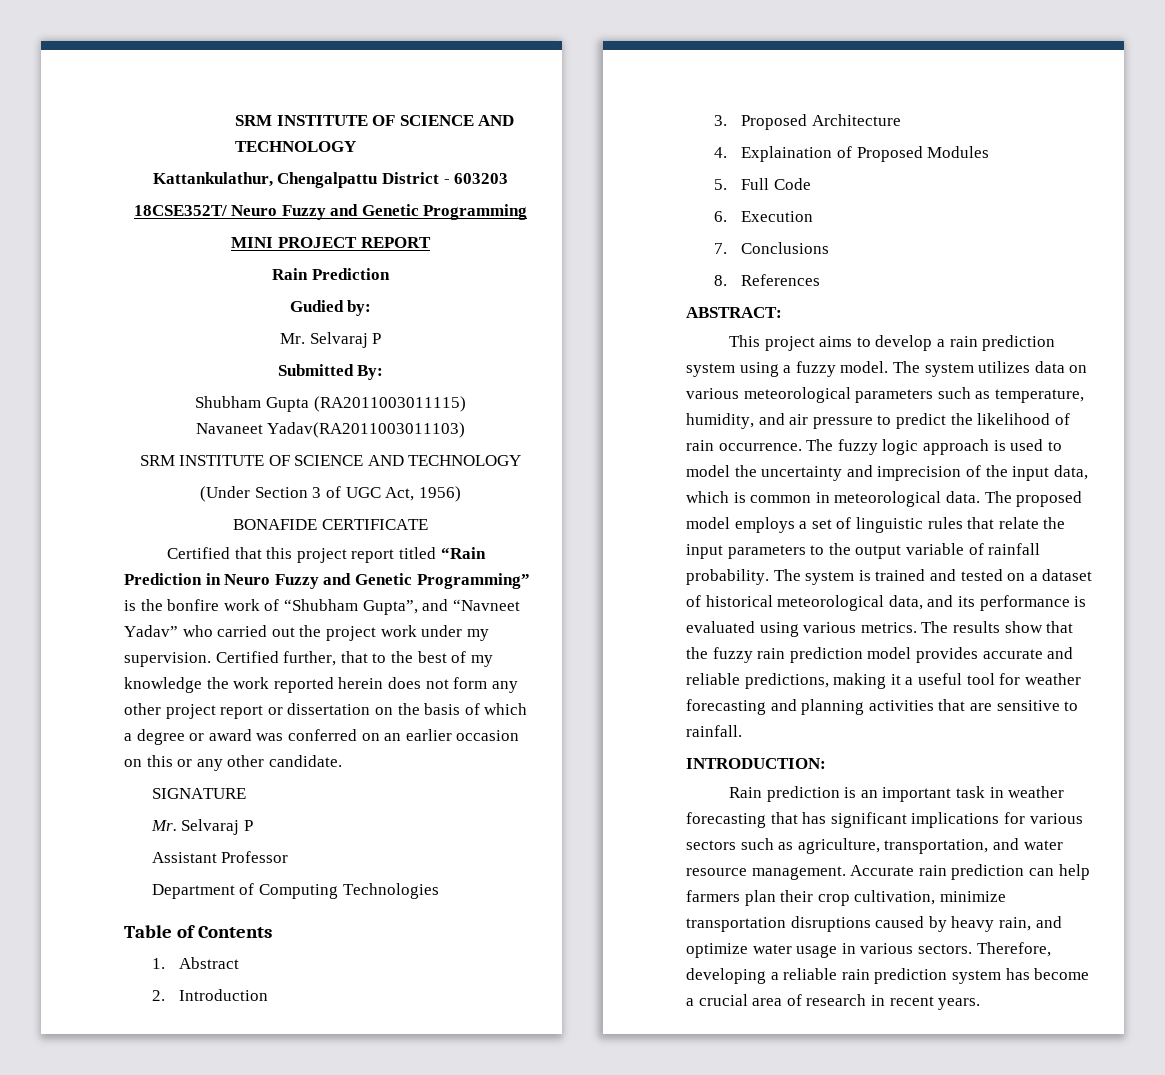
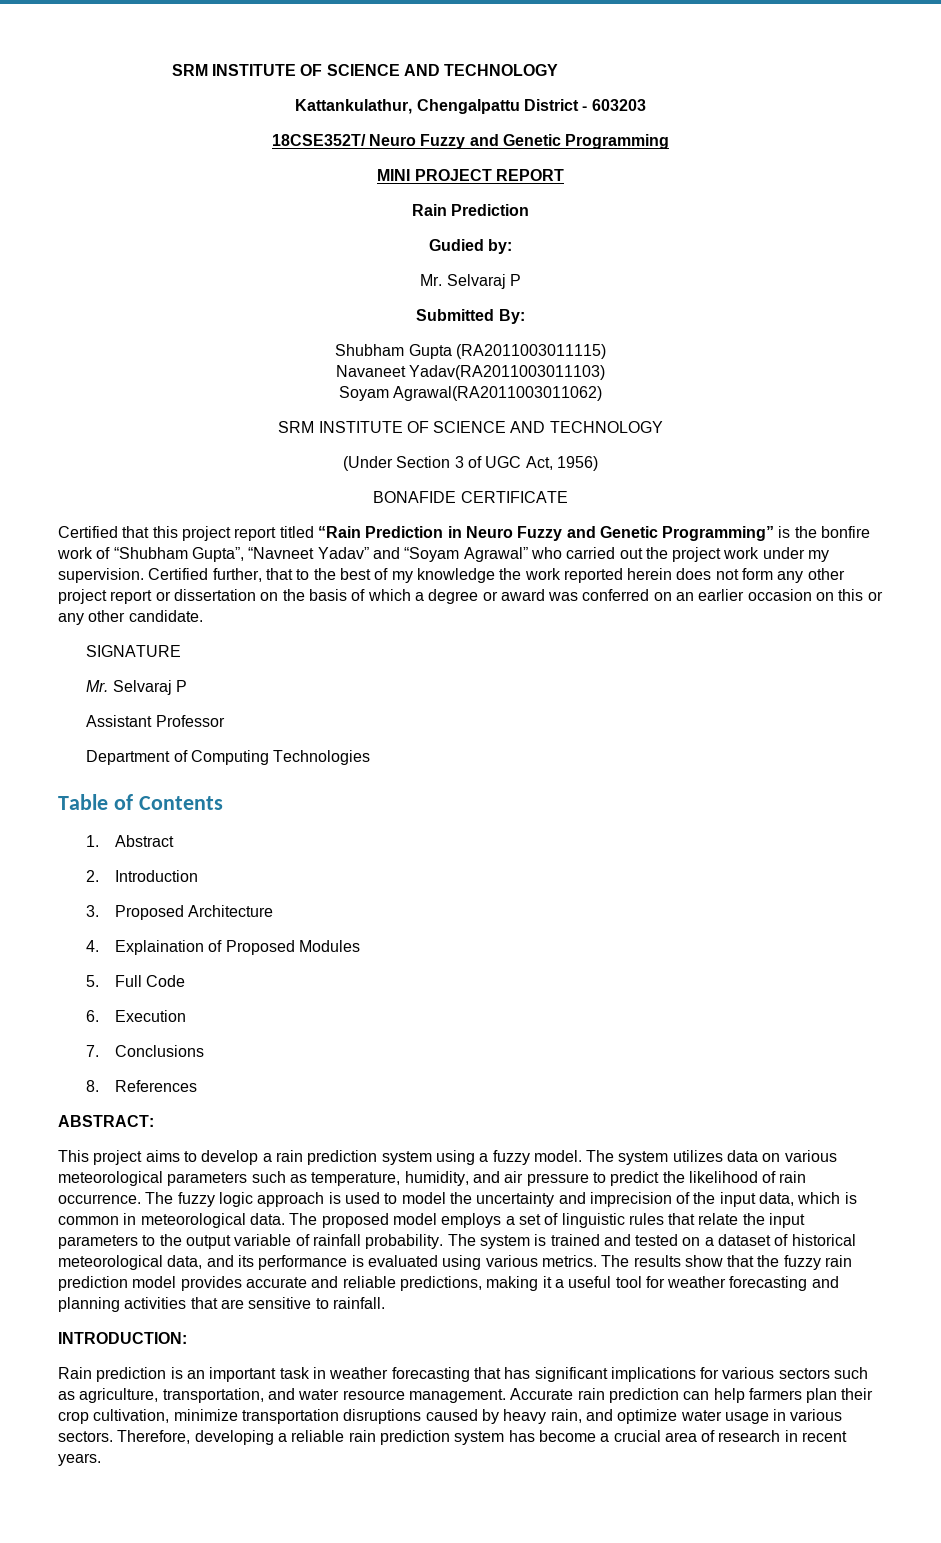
+ Soyam Agrawal(RA2011003011062)
- Certified that this project report titled “Rain Prediction in Neuro Fuzzy and Genetic Programming” is the bonfire work of “Shubham Gupta”, and “Navneet Yadav” who carried out the project work under my supervision.
+ Certified that this project report titled “Rain Prediction in Neuro Fuzzy and Genetic Programming” is the bonfire work of “Shubham Gupta”, “Navneet Yadav” and “Soyam Agrawal” who carried out the project work under my supervision.

